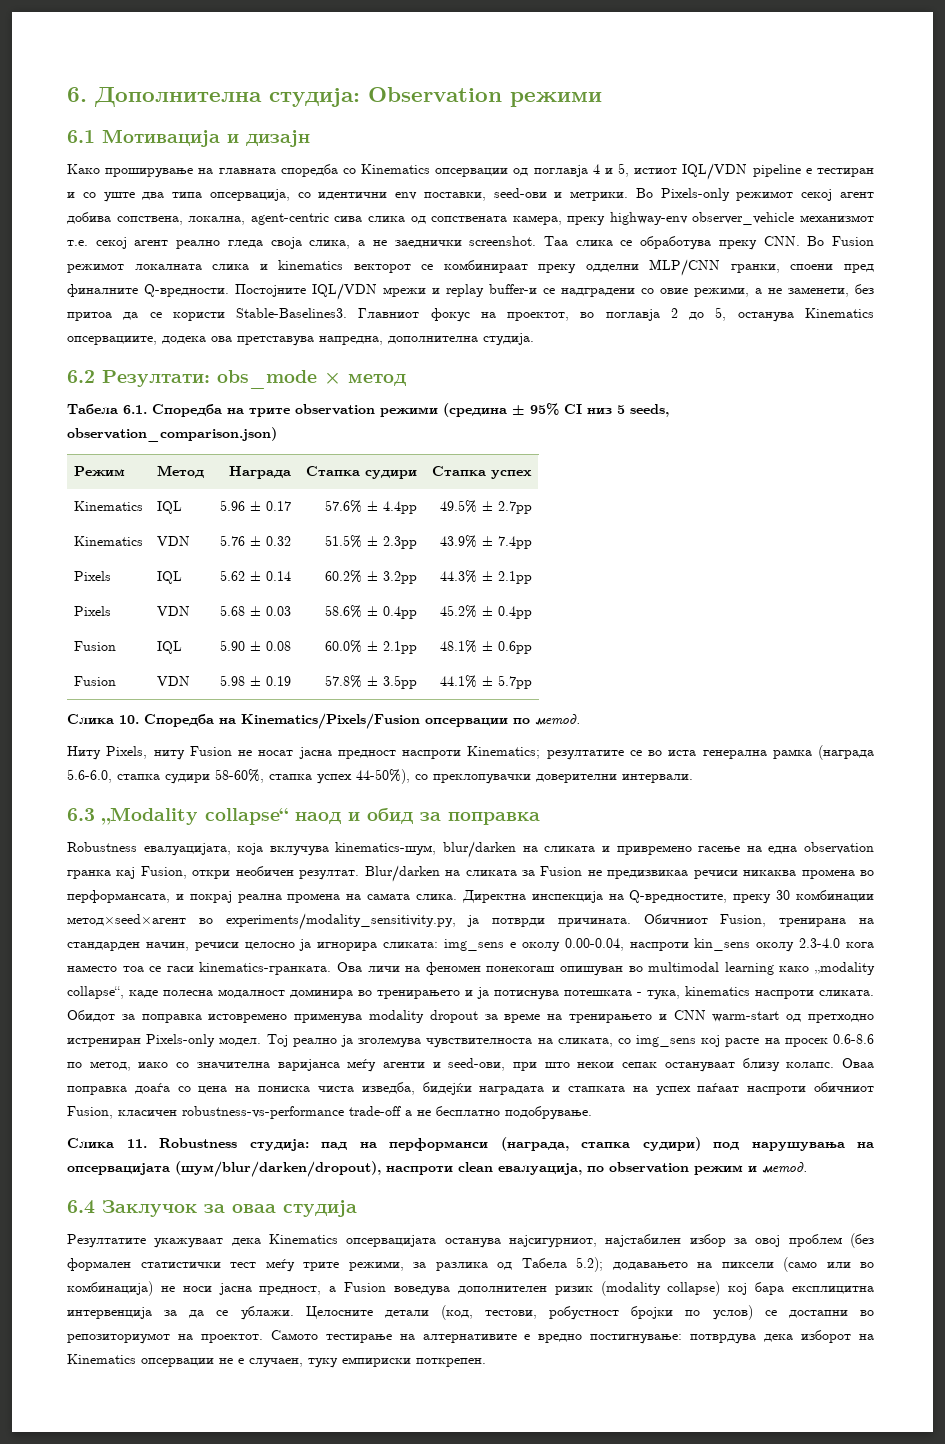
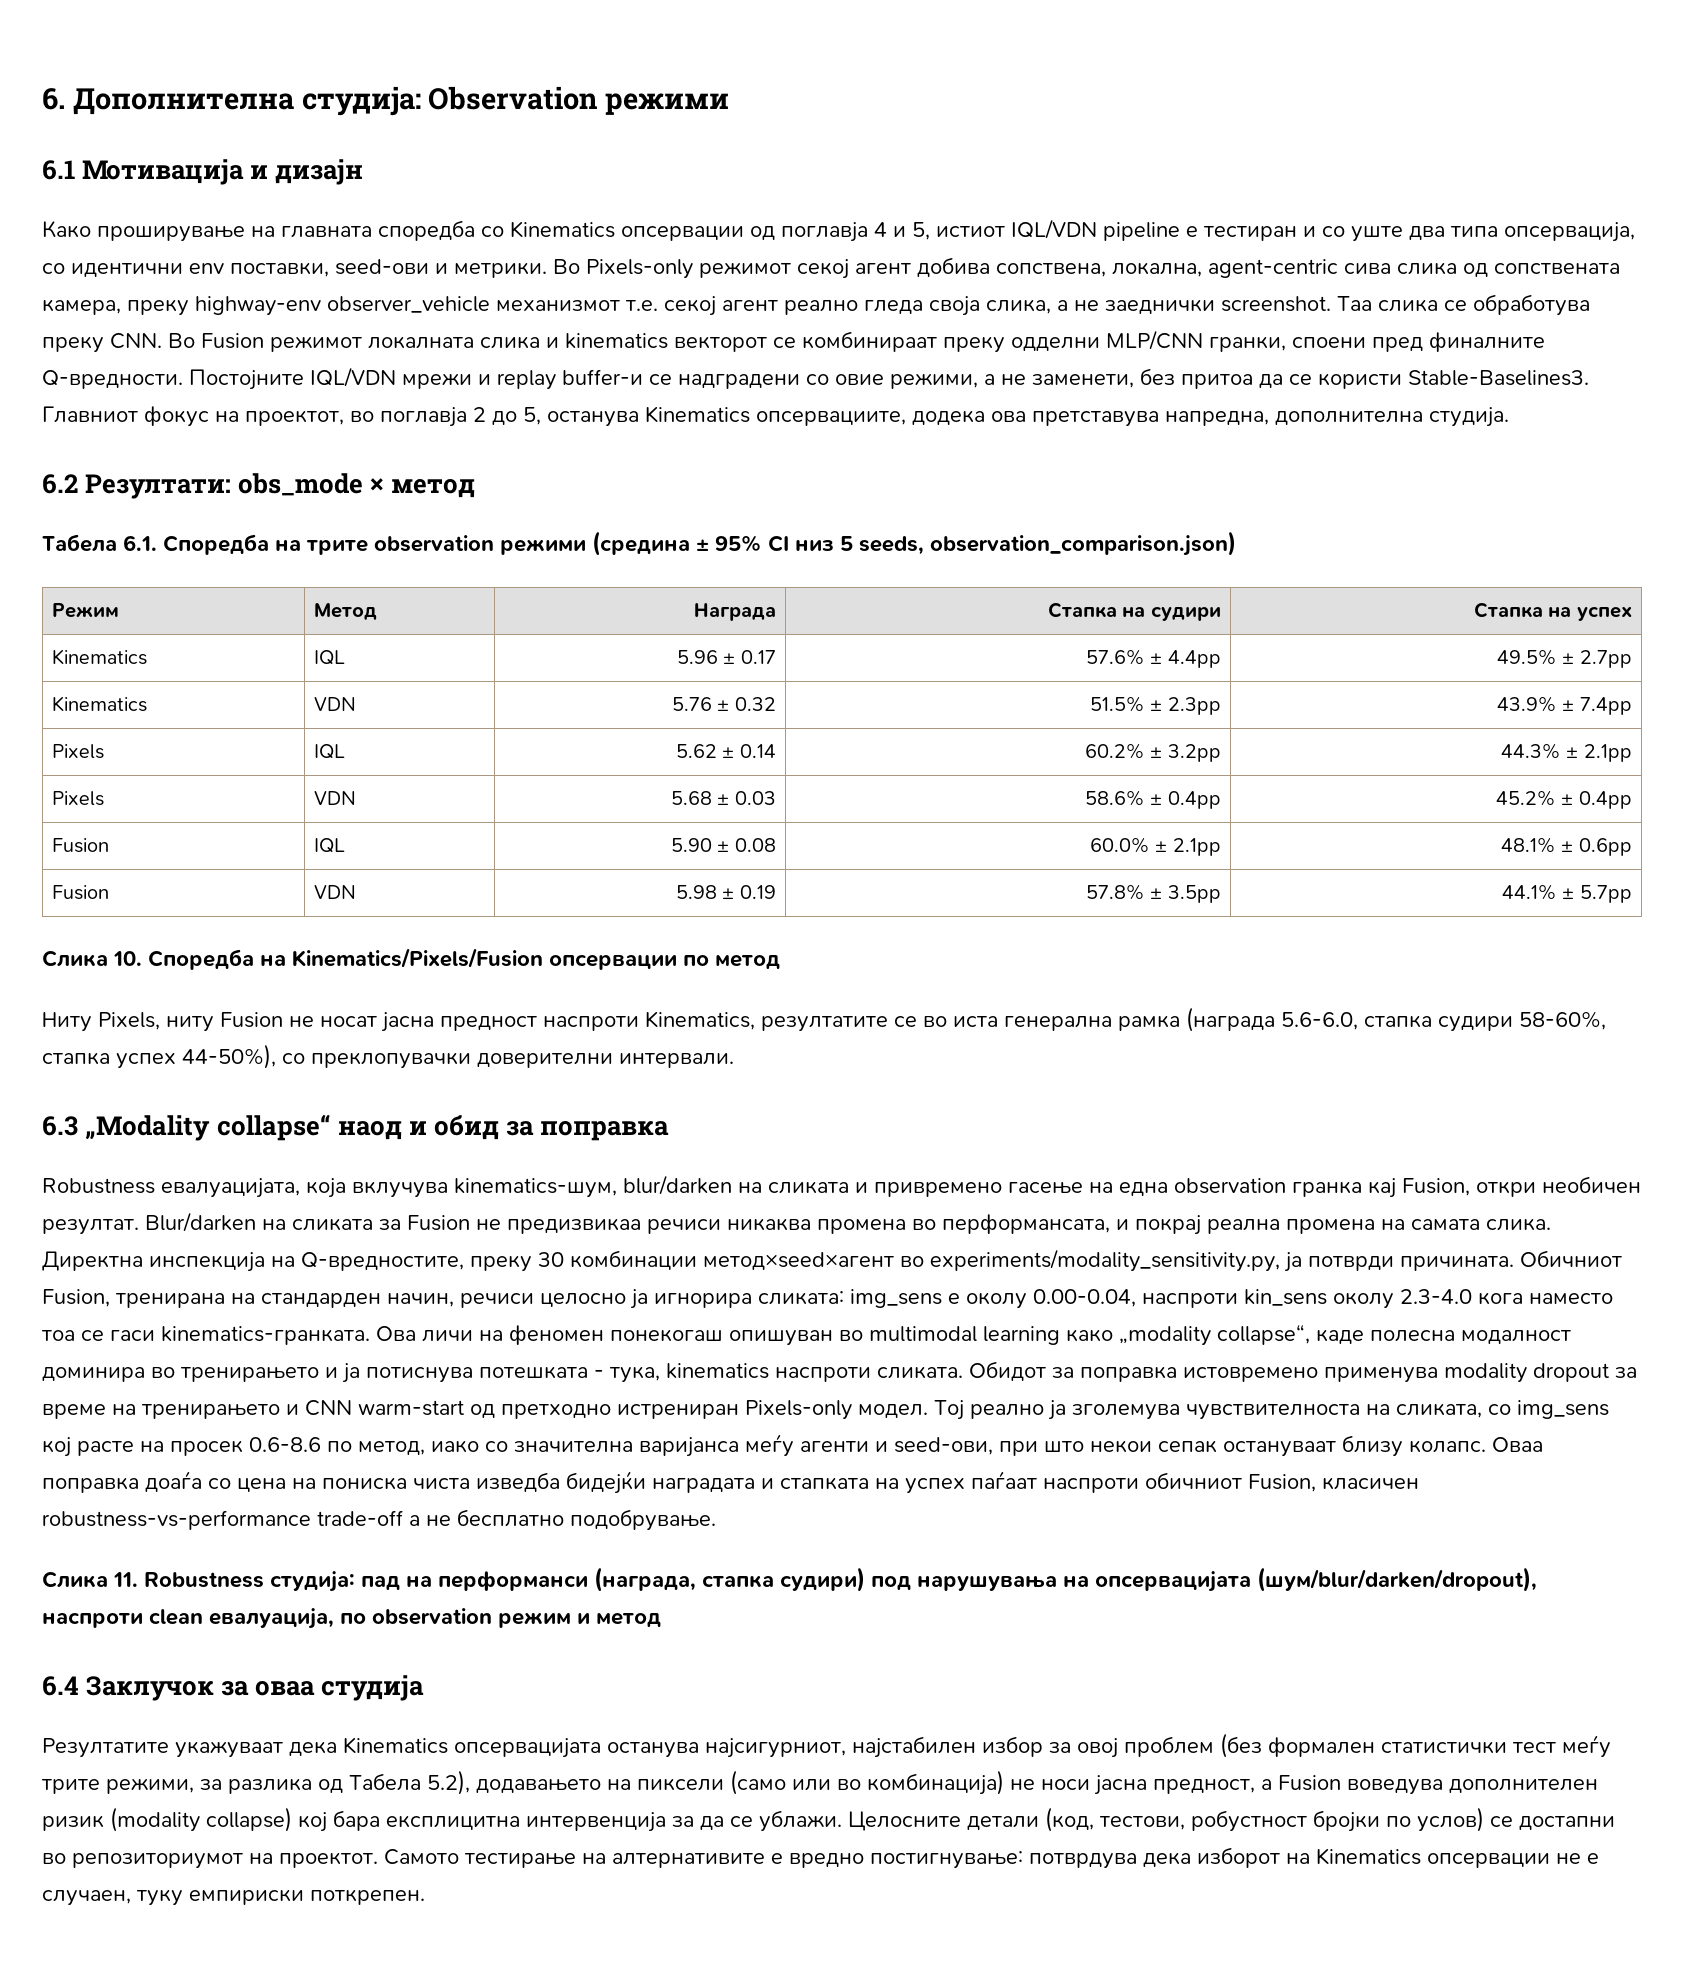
- Режим | Метод | Награда | Стапка судири | Стапка успех
+ Режим | Метод | Награда | Стапка на судири | Стапка на успех
- Слика 10. Споредба на Kinematics/Pixels/Fusion опсервации по метод.
+ Слика 10. Споредба на Kinematics/Pixels/Fusion опсервации по метод
- Ниту Pixels, ниту Fusion не носат јасна предност наспроти Kinematics; резултатите се во иста генерална рамка (награда 5.6-6.0, стапка судири 58-60%, стапка успех 44-50%), со преклопувачки доверителни интервали.
+ Ниту Pixels, ниту Fusion не носат јасна предност наспроти Kinematics, резултатите се во иста генерална рамка (награда 5.6-6.0, стапка судири 58-60%, стапка успех 44-50%), со преклопувачки доверителни интервали.
- Оваа поправка доаѓа со цена на пониска чиста изведба, бидејќи наградата и стапката на успех паѓаат наспроти обичниот Fusion, класичен robustness-vs-performance trade-off а не бесплатно подобрување.
+ Оваа поправка доаѓа со цена на пониска чиста изведба бидејќи наградата и стапката на успех паѓаат наспроти обичниот Fusion, класичен robustness-vs-performance trade-off а не бесплатно подобрување.
- Слика 11. Robustness студија: пад на перформанси (награда, стапка судири) под нарушувања на опсервацијата (шум/blur/darken/dropout), наспроти clean евалуација, по observation режим и метод.
+ Слика 11. Robustness студија: пад на перформанси (награда, стапка судири) под нарушувања на опсервацијата (шум/blur/darken/dropout), наспроти clean евалуација, по observation режим и метод
- Резултатите укажуваат дека Kinematics опсервацијата останува најсигурниот, најстабилен избор за овој проблем (без формален статистички тест меѓу трите режими, за разлика од Табела 5.2); додавањето на пиксели (само или во комбинација) не носи јасна предност, а Fusion воведува дополнителен ризик (modality collapse) кој бара експлицитна интервенција за да се ублажи.
+ Резултатите укажуваат дека Kinematics опсервацијата останува најсигурниот, најстабилен избор за овој проблем (без формален статистички тест меѓу трите режими, за разлика од Табела 5.2), додавањето на пиксели (само или во комбинација) не носи јасна предност, а Fusion воведува дополнителен ризик (modality collapse) кој бара експлицитна интервенција за да се ублажи.

